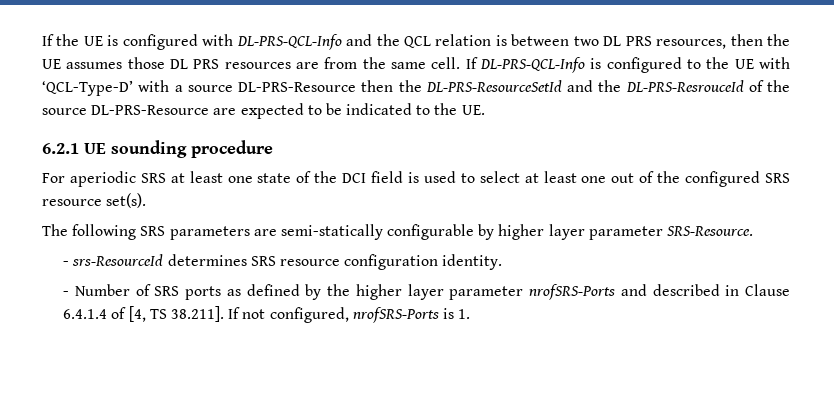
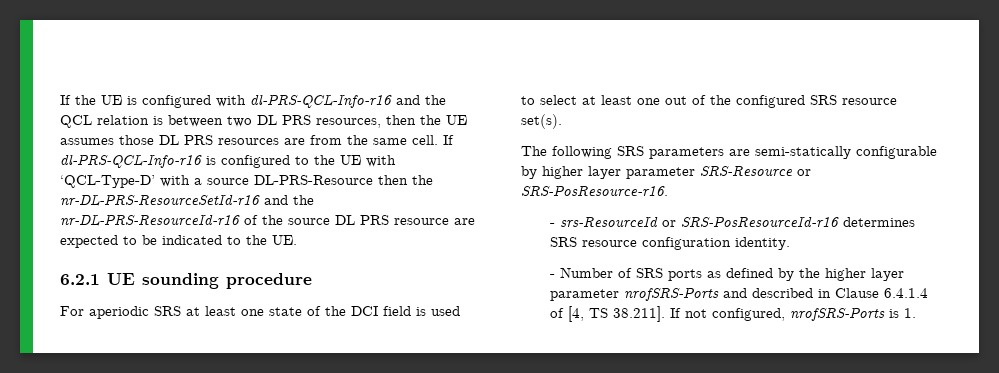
- If the UE is configured with DL-PRS-QCL-Info and the QCL relation is between two DL PRS resources, then the UE assumes those DL PRS resources are from the same cell.
+ If the UE is configured with dl-PRS-QCL-Info-r16 and the QCL relation is between two DL PRS resources, then the UE assumes those DL PRS resources are from the same cell.
- If DL-PRS-QCL-Info is configured to the UE with ‘QCL-Type-D’ with a source DL-PRS-Resource then the DL-PRS-ResourceSetId and the DL-PRS-ResrouceId of the source DL-PRS-Resource are expected to be indicated to the UE.
+ If dl-PRS-QCL-Info-r16 is configured to the UE with ‘QCL-Type-D’ with a source DL-PRS-Resource then the nr-DL-PRS-ResourceSetId-r16 and the nr-DL-PRS-ResourceId-r16 of the source DL PRS resource are expected to be indicated to the UE.
- The following SRS parameters are semi-statically configurable by higher layer parameter SRS-Resource.
+ The following SRS parameters are semi-statically configurable by higher layer parameter SRS-Resource or SRS-PosResource-r16.
- - srs-ResourceId determines SRS resource configuration identity.
+ - srs-ResourceId or SRS-PosResourceId-r16 determines SRS resource configuration identity.

